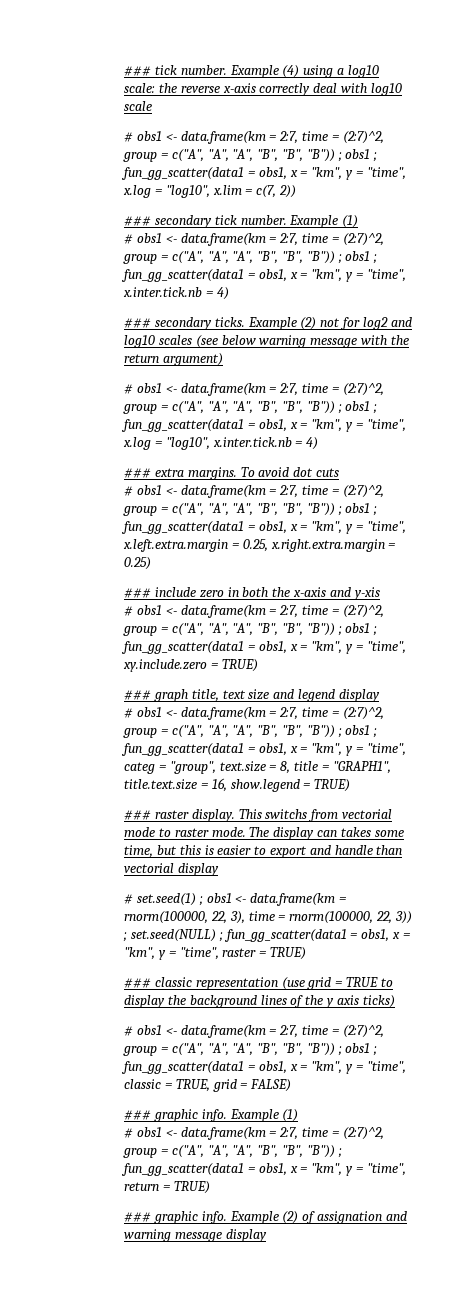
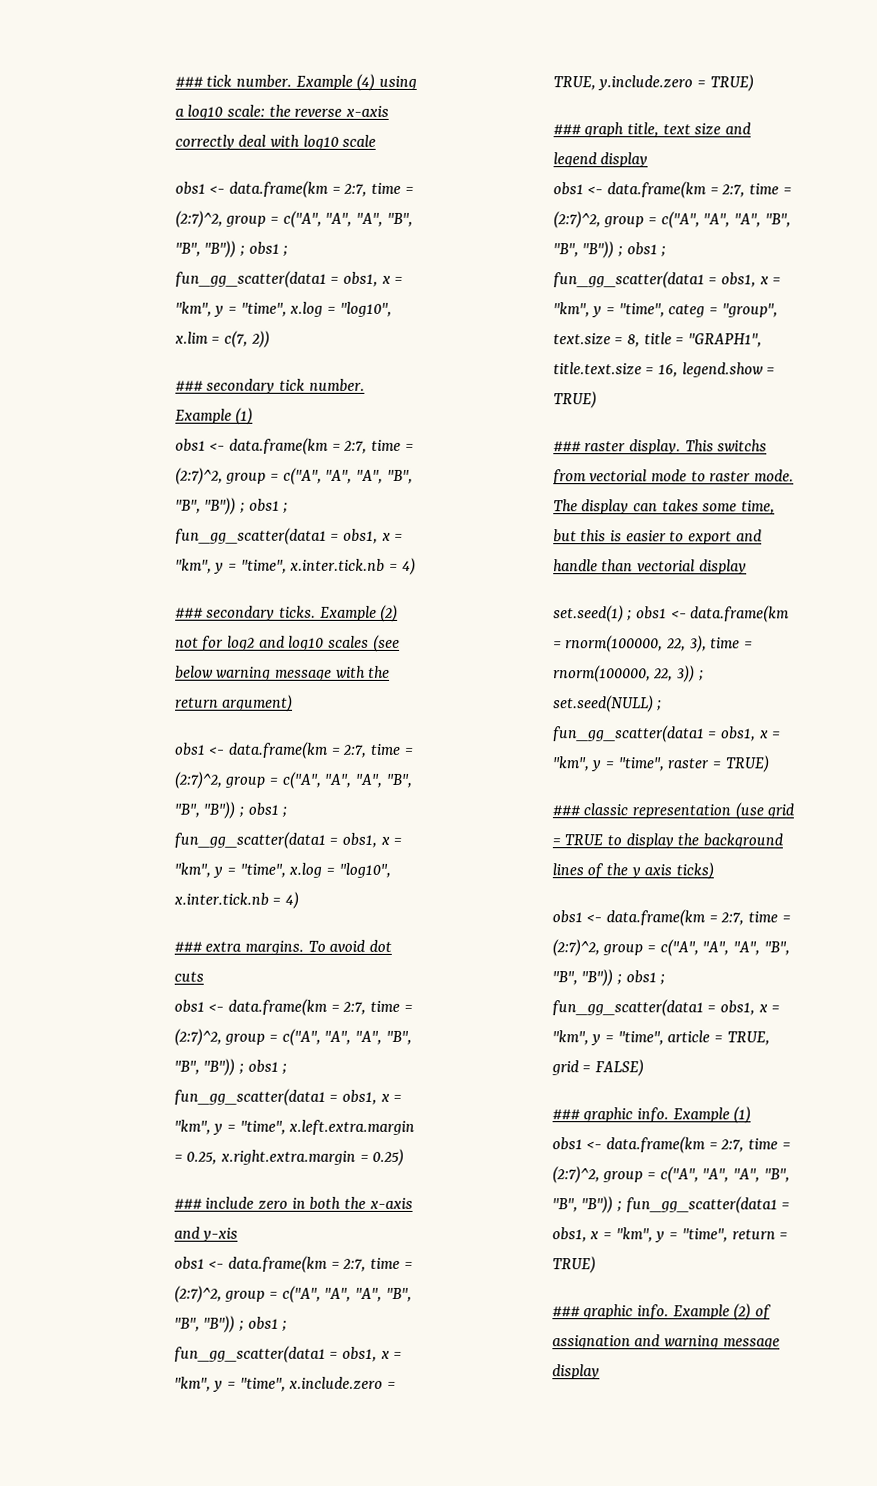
- # obs1 <- data.frame(km = 2:7, time = (2:7)^2, group = c("A", "A", "A", "B", "B", "B")) ; obs1 ; fun_gg_scatter(data1 = obs1, x = "km", y = "time", x.log = "log10", x.lim = c(7, 2))
+ obs1 <- data.frame(km = 2:7, time = (2:7)^2, group = c("A", "A", "A", "B", "B", "B")) ; obs1 ; fun_gg_scatter(data1 = obs1, x = "km", y = "time", x.log = "log10", x.lim = c(7, 2))
- # obs1 <- data.frame(km = 2:7, time = (2:7)^2, group = c("A", "A", "A", "B", "B", "B")) ; obs1 ; fun_gg_scatter(data1 = obs1, x = "km", y = "time", x.inter.tick.nb = 4)
+ obs1 <- data.frame(km = 2:7, time = (2:7)^2, group = c("A", "A", "A", "B", "B", "B")) ; obs1 ; fun_gg_scatter(data1 = obs1, x = "km", y = "time", x.inter.tick.nb = 4)
- # obs1 <- data.frame(km = 2:7, time = (2:7)^2, group = c("A", "A", "A", "B", "B", "B")) ; obs1 ; fun_gg_scatter(data1 = obs1, x = "km", y = "time", x.log = "log10", x.inter.tick.nb = 4)
+ obs1 <- data.frame(km = 2:7, time = (2:7)^2, group = c("A", "A", "A", "B", "B", "B")) ; obs1 ; fun_gg_scatter(data1 = obs1, x = "km", y = "time", x.log = "log10", x.inter.tick.nb = 4)
- # obs1 <- data.frame(km = 2:7, time = (2:7)^2, group = c("A", "A", "A", "B", "B", "B")) ; obs1 ; fun_gg_scatter(data1 = obs1, x = "km", y = "time", x.left.extra.margin = 0.25, x.right.extra.margin = 0.25)
+ obs1 <- data.frame(km = 2:7, time = (2:7)^2, group = c("A", "A", "A", "B", "B", "B")) ; obs1 ; fun_gg_scatter(data1 = obs1, x = "km", y = "time", x.left.extra.margin = 0.25, x.right.extra.margin = 0.25)
- # obs1 <- data.frame(km = 2:7, time = (2:7)^2, group = c("A", "A", "A", "B", "B", "B")) ; obs1 ; fun_gg_scatter(data1 = obs1, x = "km", y = "time", xy.include.zero = TRUE)
+ obs1 <- data.frame(km = 2:7, time = (2:7)^2, group = c("A", "A", "A", "B", "B", "B")) ; obs1 ; fun_gg_scatter(data1 = obs1, x = "km", y = "time", x.include.zero = TRUE, y.include.zero = TRUE)
- # obs1 <- data.frame(km = 2:7, time = (2:7)^2, group = c("A", "A", "A", "B", "B", "B")) ; obs1 ; fun_gg_scatter(data1 = obs1, x = "km", y = "time", categ = "group", text.size = 8, title = "GRAPH1", title.text.size = 16, show.legend = TRUE)
+ obs1 <- data.frame(km = 2:7, time = (2:7)^2, group = c("A", "A", "A", "B", "B", "B")) ; obs1 ; fun_gg_scatter(data1 = obs1, x = "km", y = "time", categ = "group", text.size = 8, title = "GRAPH1", title.text.size = 16, legend.show = TRUE)
- # set.seed(1) ; obs1 <- data.frame(km = rnorm(100000, 22, 3), time = rnorm(100000, 22, 3)) ; set.seed(NULL) ; fun_gg_scatter(data1 = obs1, x = "km", y = "time", raster = TRUE)
+ set.seed(1) ; obs1 <- data.frame(km = rnorm(100000, 22, 3), time = rnorm(100000, 22, 3)) ; set.seed(NULL) ; fun_gg_scatter(data1 = obs1, x = "km", y = "time", raster = TRUE)
- # obs1 <- data.frame(km = 2:7, time = (2:7)^2, group = c("A", "A", "A", "B", "B", "B")) ; obs1 ; fun_gg_scatter(data1 = obs1, x = "km", y = "time", classic = TRUE, grid = FALSE)
+ obs1 <- data.frame(km = 2:7, time = (2:7)^2, group = c("A", "A", "A", "B", "B", "B")) ; obs1 ; fun_gg_scatter(data1 = obs1, x = "km", y = "time", article = TRUE, grid = FALSE)
- # obs1 <- data.frame(km = 2:7, time = (2:7)^2, group = c("A", "A", "A", "B", "B", "B")) ; fun_gg_scatter(data1 = obs1, x = "km", y = "time", return = TRUE)
+ obs1 <- data.frame(km = 2:7, time = (2:7)^2, group = c("A", "A", "A", "B", "B", "B")) ; fun_gg_scatter(data1 = obs1, x = "km", y = "time", return = TRUE)

